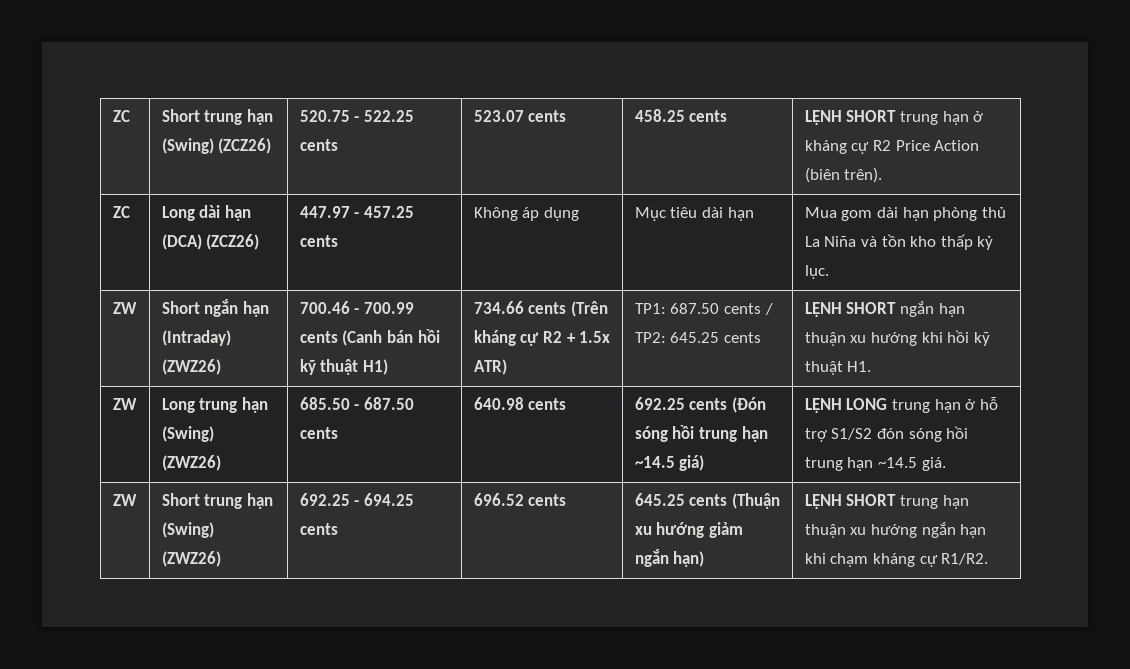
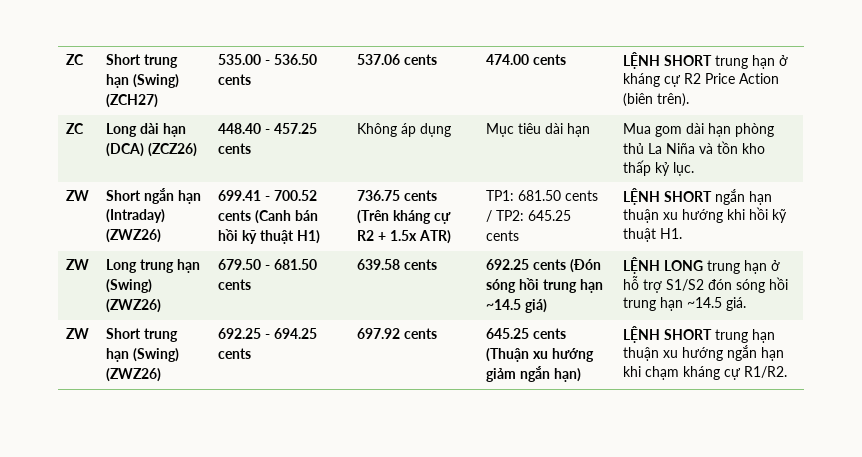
- ZC | Short trung hạn (Swing) (ZCZ26) | 520.75 - 522.25 cents | 523.07 cents | 458.25 cents | LỆNH SHORT trung hạn ở kháng cự R2 Price Action (biên trên).
+ ZC | Short trung hạn (Swing) (ZCH27) | 535.00 - 536.50 cents | 537.06 cents | 474.00 cents | LỆNH SHORT trung hạn ở kháng cự R2 Price Action (biên trên).
- ZC | Long dài hạn (DCA) (ZCZ26) | 447.97 - 457.25 cents | Không áp dụng | Mục tiêu dài hạn | Mua gom dài hạn phòng thủ La Niña và tồn kho thấp kỷ lục.
+ ZC | Long dài hạn (DCA) (ZCZ26) | 448.40 - 457.25 cents | Không áp dụng | Mục tiêu dài hạn | Mua gom dài hạn phòng thủ La Niña và tồn kho thấp kỷ lục.
- 700.46 - 700.99 cents (Canh bán hồi kỹ thuật H1)
+ 699.41 - 700.52 cents (Canh bán hồi kỹ thuật H1)
- 734.66 cents (Trên kháng cự R2 + 1.5x ATR)
+ 736.75 cents (Trên kháng cự R2 + 1.5x ATR)
- TP1: 687.50 cents / TP2: 645.25 cents
+ TP1: 681.50 cents / TP2: 645.25 cents
- ZW | Long trung hạn (Swing) (ZWZ26) | 685.50 - 687.50 cents | 640.98 cents | 692.25 cents (Đón sóng hồi trung hạn ~14.5 giá) | LỆNH LONG trung hạn ở hỗ trợ S1/S2 đón sóng hồi trung hạn ~14.5 giá.
+ ZW | Long trung hạn (Swing) (ZWZ26) | 679.50 - 681.50 cents | 639.58 cents | 692.25 cents (Đón sóng hồi trung hạn ~14.5 giá) | LỆNH LONG trung hạn ở hỗ trợ S1/S2 đón sóng hồi trung hạn ~14.5 giá.
- ZW | Short trung hạn (Swing) (ZWZ26) | 692.25 - 694.25 cents | 696.52 cents | 645.25 cents (Thuận xu hướng giảm ngắn hạn) | LỆNH SHORT trung hạn thuận xu hướng ngắn hạn khi chạm kháng cự R1/R2.
+ ZW | Short trung hạn (Swing) (ZWZ26) | 692.25 - 694.25 cents | 697.92 cents | 645.25 cents (Thuận xu hướng giảm ngắn hạn) | LỆNH SHORT trung hạn thuận xu hướng ngắn hạn khi chạm kháng cự R1/R2.

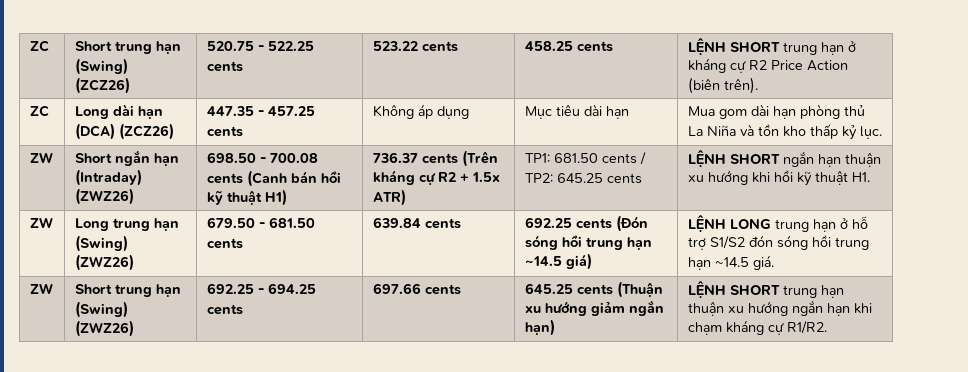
- ZC | Short trung hạn (Swing) (ZCH27) | 535.00 - 536.50 cents | 537.06 cents | 474.00 cents | LỆNH SHORT trung hạn ở kháng cự R2 Price Action (biên trên).
+ ZC | Short trung hạn (Swing) (ZCZ26) | 520.75 - 522.25 cents | 523.22 cents | 458.25 cents | LỆNH SHORT trung hạn ở kháng cự R2 Price Action (biên trên).
- ZC | Long dài hạn (DCA) (ZCZ26) | 448.40 - 457.25 cents | Không áp dụng | Mục tiêu dài hạn | Mua gom dài hạn phòng thủ La Niña và tồn kho thấp kỷ lục.
+ ZC | Long dài hạn (DCA) (ZCZ26) | 447.35 - 457.25 cents | Không áp dụng | Mục tiêu dài hạn | Mua gom dài hạn phòng thủ La Niña và tồn kho thấp kỷ lục.
- 699.41 - 700.52 cents (Canh bán hồi kỹ thuật H1)
+ 698.50 - 700.08 cents (Canh bán hồi kỹ thuật H1)
- 736.75 cents (Trên kháng cự R2 + 1.5x ATR)
+ 736.37 cents (Trên kháng cự R2 + 1.5x ATR)
- ZW | Long trung hạn (Swing) (ZWZ26) | 679.50 - 681.50 cents | 639.58 cents | 692.25 cents (Đón sóng hồi trung hạn ~14.5 giá) | LỆNH LONG trung hạn ở hỗ trợ S1/S2 đón sóng hồi trung hạn ~14.5 giá.
+ ZW | Long trung hạn (Swing) (ZWZ26) | 679.50 - 681.50 cents | 639.84 cents | 692.25 cents (Đón sóng hồi trung hạn ~14.5 giá) | LỆNH LONG trung hạn ở hỗ trợ S1/S2 đón sóng hồi trung hạn ~14.5 giá.
- ZW | Short trung hạn (Swing) (ZWZ26) | 692.25 - 694.25 cents | 697.92 cents | 645.25 cents (Thuận xu hướng giảm ngắn hạn) | LỆNH SHORT trung hạn thuận xu hướng ngắn hạn khi chạm kháng cự R1/R2.
+ ZW | Short trung hạn (Swing) (ZWZ26) | 692.25 - 694.25 cents | 697.66 cents | 645.25 cents (Thuận xu hướng giảm ngắn hạn) | LỆNH SHORT trung hạn thuận xu hướng ngắn hạn khi chạm kháng cự R1/R2.

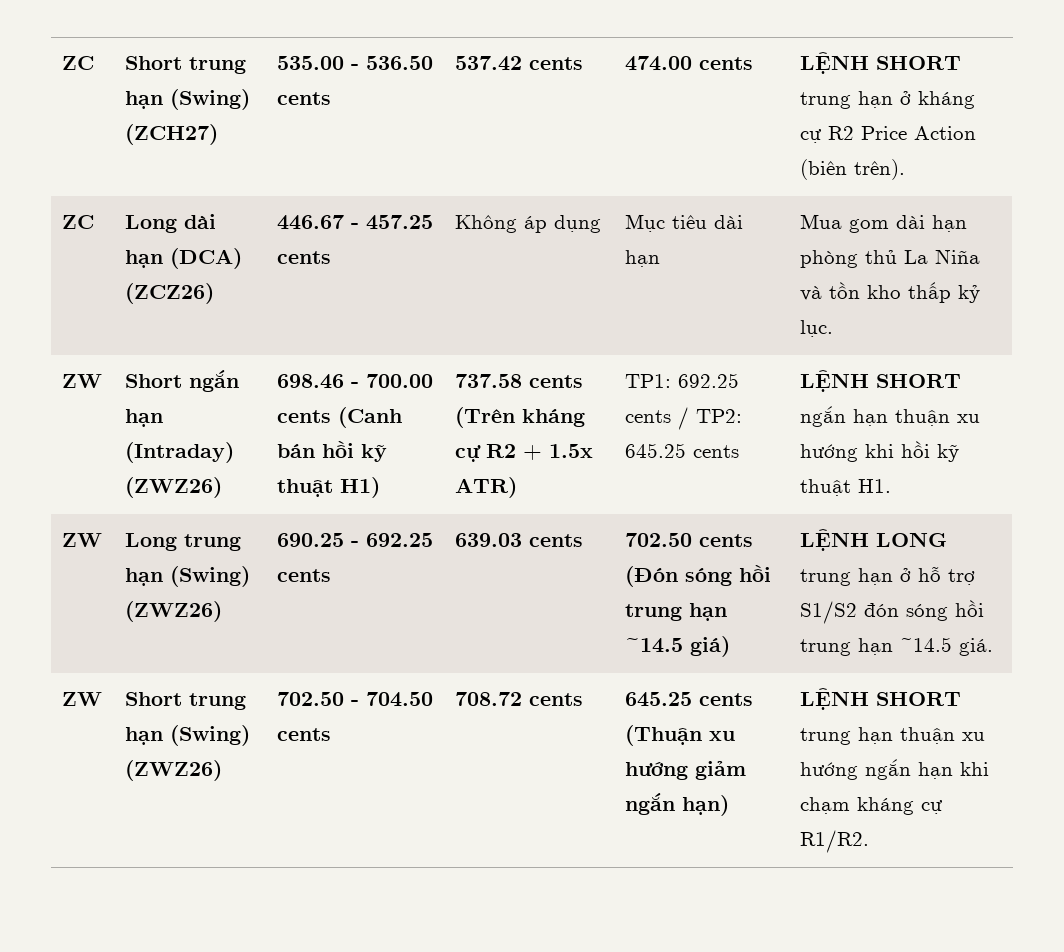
- ZC | Short trung hạn (Swing) (ZCZ26) | 520.75 - 522.25 cents | 523.22 cents | 458.25 cents | LỆNH SHORT trung hạn ở kháng cự R2 Price Action (biên trên).
+ ZC | Short trung hạn (Swing) (ZCH27) | 535.00 - 536.50 cents | 537.42 cents | 474.00 cents | LỆNH SHORT trung hạn ở kháng cự R2 Price Action (biên trên).
- ZC | Long dài hạn (DCA) (ZCZ26) | 447.35 - 457.25 cents | Không áp dụng | Mục tiêu dài hạn | Mua gom dài hạn phòng thủ La Niña và tồn kho thấp kỷ lục.
+ ZC | Long dài hạn (DCA) (ZCZ26) | 446.67 - 457.25 cents | Không áp dụng | Mục tiêu dài hạn | Mua gom dài hạn phòng thủ La Niña và tồn kho thấp kỷ lục.
- 698.50 - 700.08 cents (Canh bán hồi kỹ thuật H1)
+ 698.46 - 700.00 cents (Canh bán hồi kỹ thuật H1)
- 736.37 cents (Trên kháng cự R2 + 1.5x ATR)
+ 737.58 cents (Trên kháng cự R2 + 1.5x ATR)
- TP1: 681.50 cents / TP2: 645.25 cents
+ TP1: 692.25 cents / TP2: 645.25 cents
- ZW | Long trung hạn (Swing) (ZWZ26) | 679.50 - 681.50 cents | 639.84 cents | 692.25 cents (Đón sóng hồi trung hạn ~14.5 giá) | LỆNH LONG trung hạn ở hỗ trợ S1/S2 đón sóng hồi trung hạn ~14.5 giá.
+ ZW | Long trung hạn (Swing) (ZWZ26) | 690.25 - 692.25 cents | 639.03 cents | 702.50 cents (Đón sóng hồi trung hạn ~14.5 giá) | LỆNH LONG trung hạn ở hỗ trợ S1/S2 đón sóng hồi trung hạn ~14.5 giá.
- ZW | Short trung hạn (Swing) (ZWZ26) | 692.25 - 694.25 cents | 697.66 cents | 645.25 cents (Thuận xu hướng giảm ngắn hạn) | LỆNH SHORT trung hạn thuận xu hướng ngắn hạn khi chạm kháng cự R1/R2.
+ ZW | Short trung hạn (Swing) (ZWZ26) | 702.50 - 704.50 cents | 708.72 cents | 645.25 cents (Thuận xu hướng giảm ngắn hạn) | LỆNH SHORT trung hạn thuận xu hướng ngắn hạn khi chạm kháng cự R1/R2.

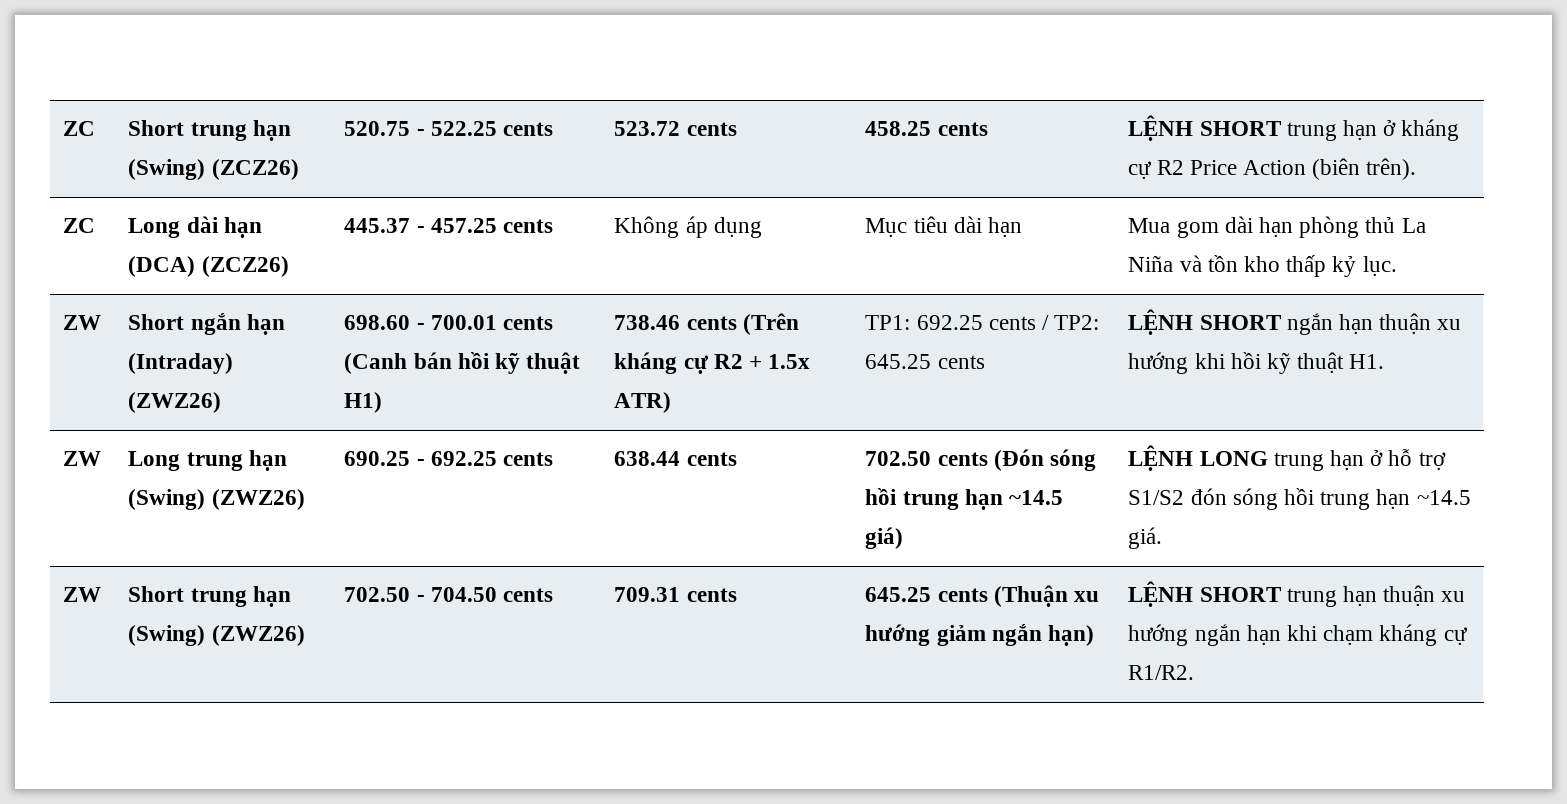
- ZC | Short trung hạn (Swing) (ZCH27) | 535.00 - 536.50 cents | 537.42 cents | 474.00 cents | LỆNH SHORT trung hạn ở kháng cự R2 Price Action (biên trên).
+ ZC | Short trung hạn (Swing) (ZCZ26) | 520.75 - 522.25 cents | 523.72 cents | 458.25 cents | LỆNH SHORT trung hạn ở kháng cự R2 Price Action (biên trên).
- ZC | Long dài hạn (DCA) (ZCZ26) | 446.67 - 457.25 cents | Không áp dụng | Mục tiêu dài hạn | Mua gom dài hạn phòng thủ La Niña và tồn kho thấp kỷ lục.
+ ZC | Long dài hạn (DCA) (ZCZ26) | 445.37 - 457.25 cents | Không áp dụng | Mục tiêu dài hạn | Mua gom dài hạn phòng thủ La Niña và tồn kho thấp kỷ lục.
- 698.46 - 700.00 cents (Canh bán hồi kỹ thuật H1)
+ 698.60 - 700.01 cents (Canh bán hồi kỹ thuật H1)
- 737.58 cents (Trên kháng cự R2 + 1.5x ATR)
+ 738.46 cents (Trên kháng cự R2 + 1.5x ATR)
- ZW | Long trung hạn (Swing) (ZWZ26) | 690.25 - 692.25 cents | 639.03 cents | 702.50 cents (Đón sóng hồi trung hạn ~14.5 giá) | LỆNH LONG trung hạn ở hỗ trợ S1/S2 đón sóng hồi trung hạn ~14.5 giá.
+ ZW | Long trung hạn (Swing) (ZWZ26) | 690.25 - 692.25 cents | 638.44 cents | 702.50 cents (Đón sóng hồi trung hạn ~14.5 giá) | LỆNH LONG trung hạn ở hỗ trợ S1/S2 đón sóng hồi trung hạn ~14.5 giá.
- ZW | Short trung hạn (Swing) (ZWZ26) | 702.50 - 704.50 cents | 708.72 cents | 645.25 cents (Thuận xu hướng giảm ngắn hạn) | LỆNH SHORT trung hạn thuận xu hướng ngắn hạn khi chạm kháng cự R1/R2.
+ ZW | Short trung hạn (Swing) (ZWZ26) | 702.50 - 704.50 cents | 709.31 cents | 645.25 cents (Thuận xu hướng giảm ngắn hạn) | LỆNH SHORT trung hạn thuận xu hướng ngắn hạn khi chạm kháng cự R1/R2.

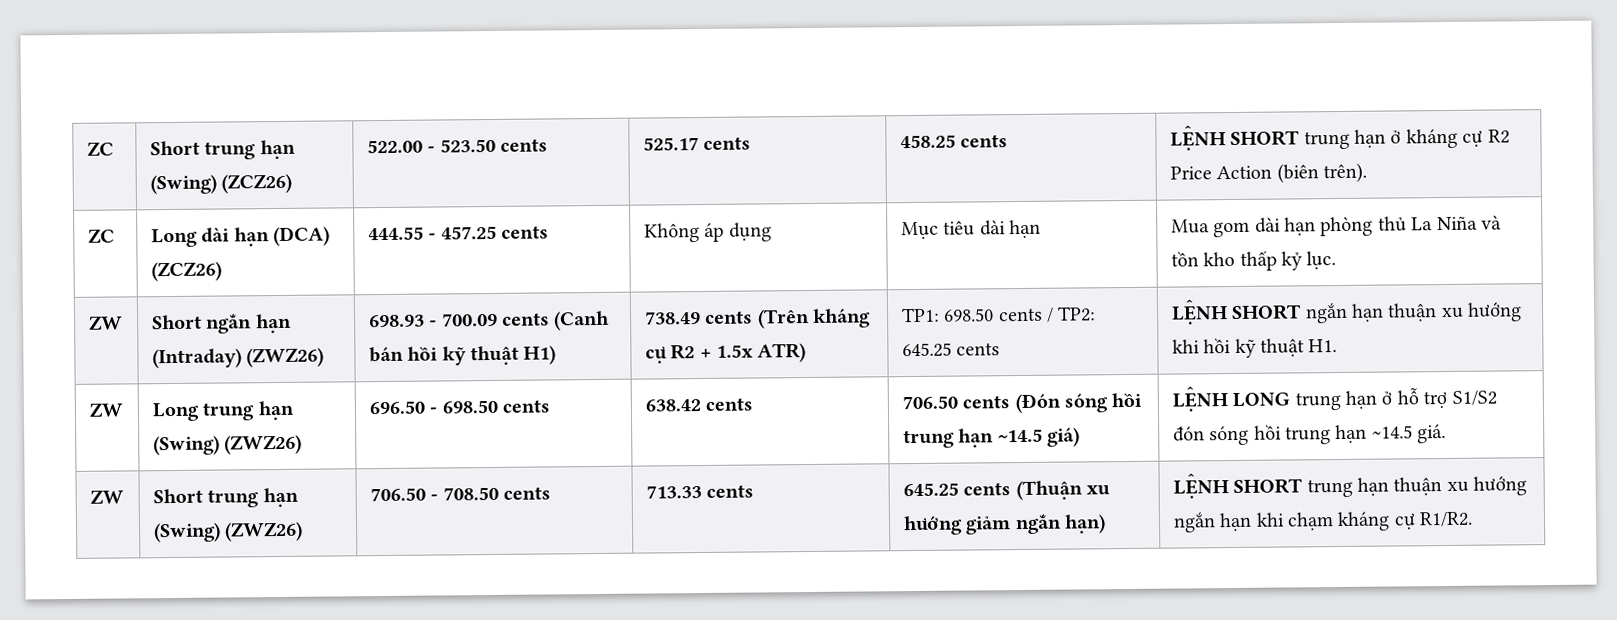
- ZC | Short trung hạn (Swing) (ZCZ26) | 520.75 - 522.25 cents | 523.72 cents | 458.25 cents | LỆNH SHORT trung hạn ở kháng cự R2 Price Action (biên trên).
+ ZC | Short trung hạn (Swing) (ZCZ26) | 522.00 - 523.50 cents | 525.17 cents | 458.25 cents | LỆNH SHORT trung hạn ở kháng cự R2 Price Action (biên trên).
- ZC | Long dài hạn (DCA) (ZCZ26) | 445.37 - 457.25 cents | Không áp dụng | Mục tiêu dài hạn | Mua gom dài hạn phòng thủ La Niña và tồn kho thấp kỷ lục.
+ ZC | Long dài hạn (DCA) (ZCZ26) | 444.55 - 457.25 cents | Không áp dụng | Mục tiêu dài hạn | Mua gom dài hạn phòng thủ La Niña và tồn kho thấp kỷ lục.
- 698.60 - 700.01 cents (Canh bán hồi kỹ thuật H1)
+ 698.93 - 700.09 cents (Canh bán hồi kỹ thuật H1)
- 738.46 cents (Trên kháng cự R2 + 1.5x ATR)
+ 738.49 cents (Trên kháng cự R2 + 1.5x ATR)
- TP1: 692.25 cents / TP2: 645.25 cents
+ TP1: 698.50 cents / TP2: 645.25 cents
- ZW | Long trung hạn (Swing) (ZWZ26) | 690.25 - 692.25 cents | 638.44 cents | 702.50 cents (Đón sóng hồi trung hạn ~14.5 giá) | LỆNH LONG trung hạn ở hỗ trợ S1/S2 đón sóng hồi trung hạn ~14.5 giá.
+ ZW | Long trung hạn (Swing) (ZWZ26) | 696.50 - 698.50 cents | 638.42 cents | 706.50 cents (Đón sóng hồi trung hạn ~14.5 giá) | LỆNH LONG trung hạn ở hỗ trợ S1/S2 đón sóng hồi trung hạn ~14.5 giá.
- ZW | Short trung hạn (Swing) (ZWZ26) | 702.50 - 704.50 cents | 709.31 cents | 645.25 cents (Thuận xu hướng giảm ngắn hạn) | LỆNH SHORT trung hạn thuận xu hướng ngắn hạn khi chạm kháng cự R1/R2.
+ ZW | Short trung hạn (Swing) (ZWZ26) | 706.50 - 708.50 cents | 713.33 cents | 645.25 cents (Thuận xu hướng giảm ngắn hạn) | LỆNH SHORT trung hạn thuận xu hướng ngắn hạn khi chạm kháng cự R1/R2.

